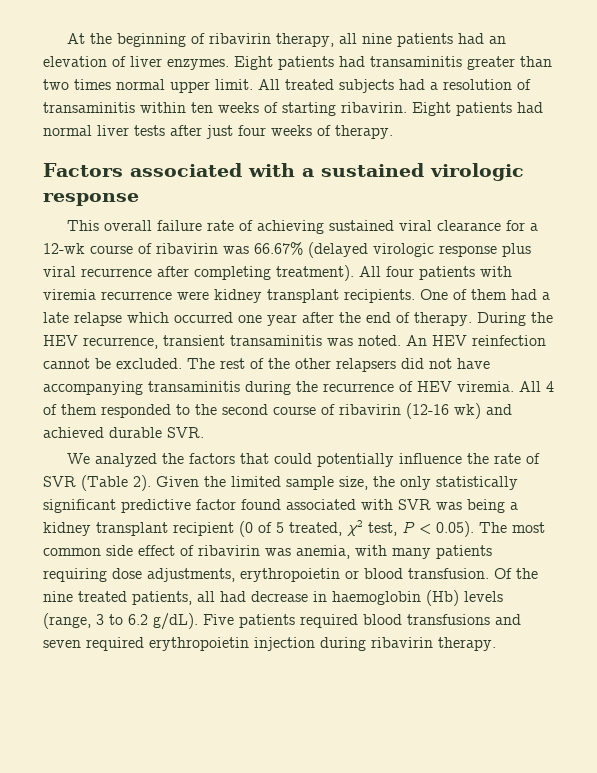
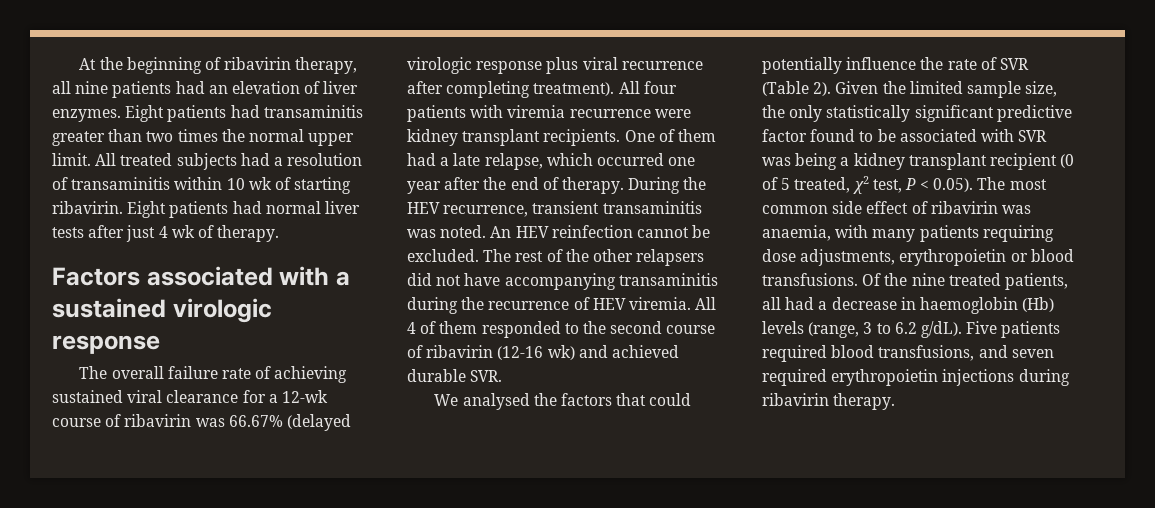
- Eight patients had transaminitis greater than two times normal upper limit.
+ Eight patients had transaminitis greater than two times the normal upper limit.
- All treated subjects had a resolution of transaminitis within ten weeks of starting ribavirin.
+ All treated subjects had a resolution of transaminitis within 10 wk of starting ribavirin.
- Eight patients had normal liver tests after just four weeks of therapy.
+ Eight patients had normal liver tests after just 4 wk of therapy.
- This overall failure rate of achieving sustained viral clearance for a 12-wk course of ribavirin was 66.67% (delayed virologic response plus viral recurrence after completing treatment).
+ The overall failure rate of achieving sustained viral clearance for a 12-wk course of ribavirin was 66.67% (delayed virologic response plus viral recurrence after completing treatment).
- One of them had a late relapse which occurred one year after the end of therapy.
+ One of them had a late relapse, which occurred one year after the end of therapy.
- We analyzed the factors that could potentially influence the rate of SVR (Table 2).
+ We analysed the factors that could potentially influence the rate of SVR (Table 2).
- Given the limited sample size, the only statistically significant predictive factor found associated with SVR was being a kidney transplant recipient (0 of 5 treated, χ2 test, P < 0.05). The most common side effect of ribavirin was anemia, with many patients requiring dose adjustments, erythropoietin or blood transfusion.
+ Given the limited sample size, the only statistically significant predictive factor found to be associated with SVR was being a kidney transplant recipient (0 of 5 treated, χ2 test, P < 0.05). The most common side effect of ribavirin was anaemia, with many patients requiring dose adjustments, erythropoietin or blood transfusions.
- Of the nine treated patients, all had decrease in haemoglobin (Hb) levels (range, 3 to 6.2 g/dL).
+ Of the nine treated patients, all had a decrease in haemoglobin (Hb) levels (range, 3 to 6.2 g/dL).
- Five patients required blood transfusions and seven required erythropoietin injection during ribavirin therapy.
+ Five patients required blood transfusions, and seven required erythropoietin injections during ribavirin therapy.

